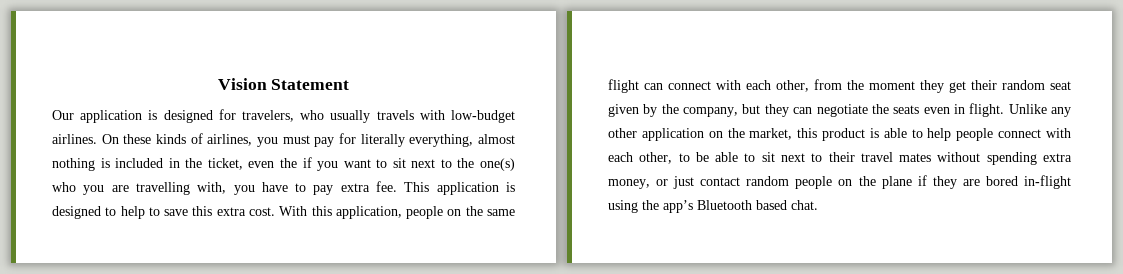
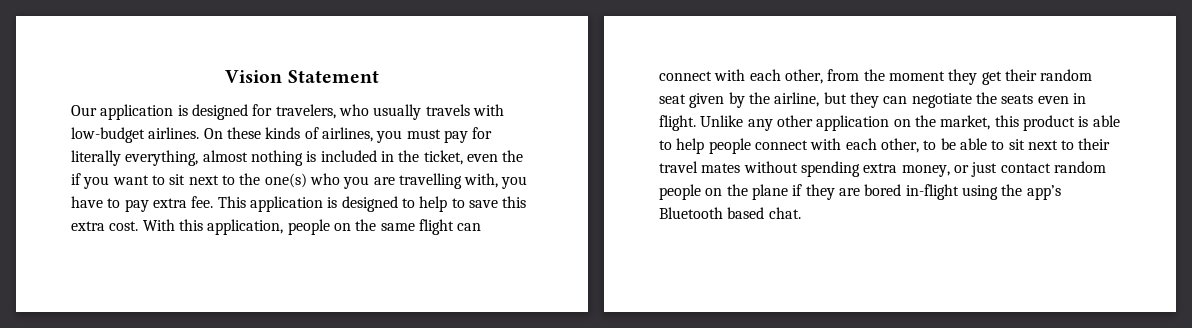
- With this application, people on the same flight can connect with each other, from the moment they get their random seat given by the company, but they can negotiate the seats even in flight.
+ With this application, people on the same flight can connect with each other, from the moment they get their random seat given by the airline, but they can negotiate the seats even in flight.

